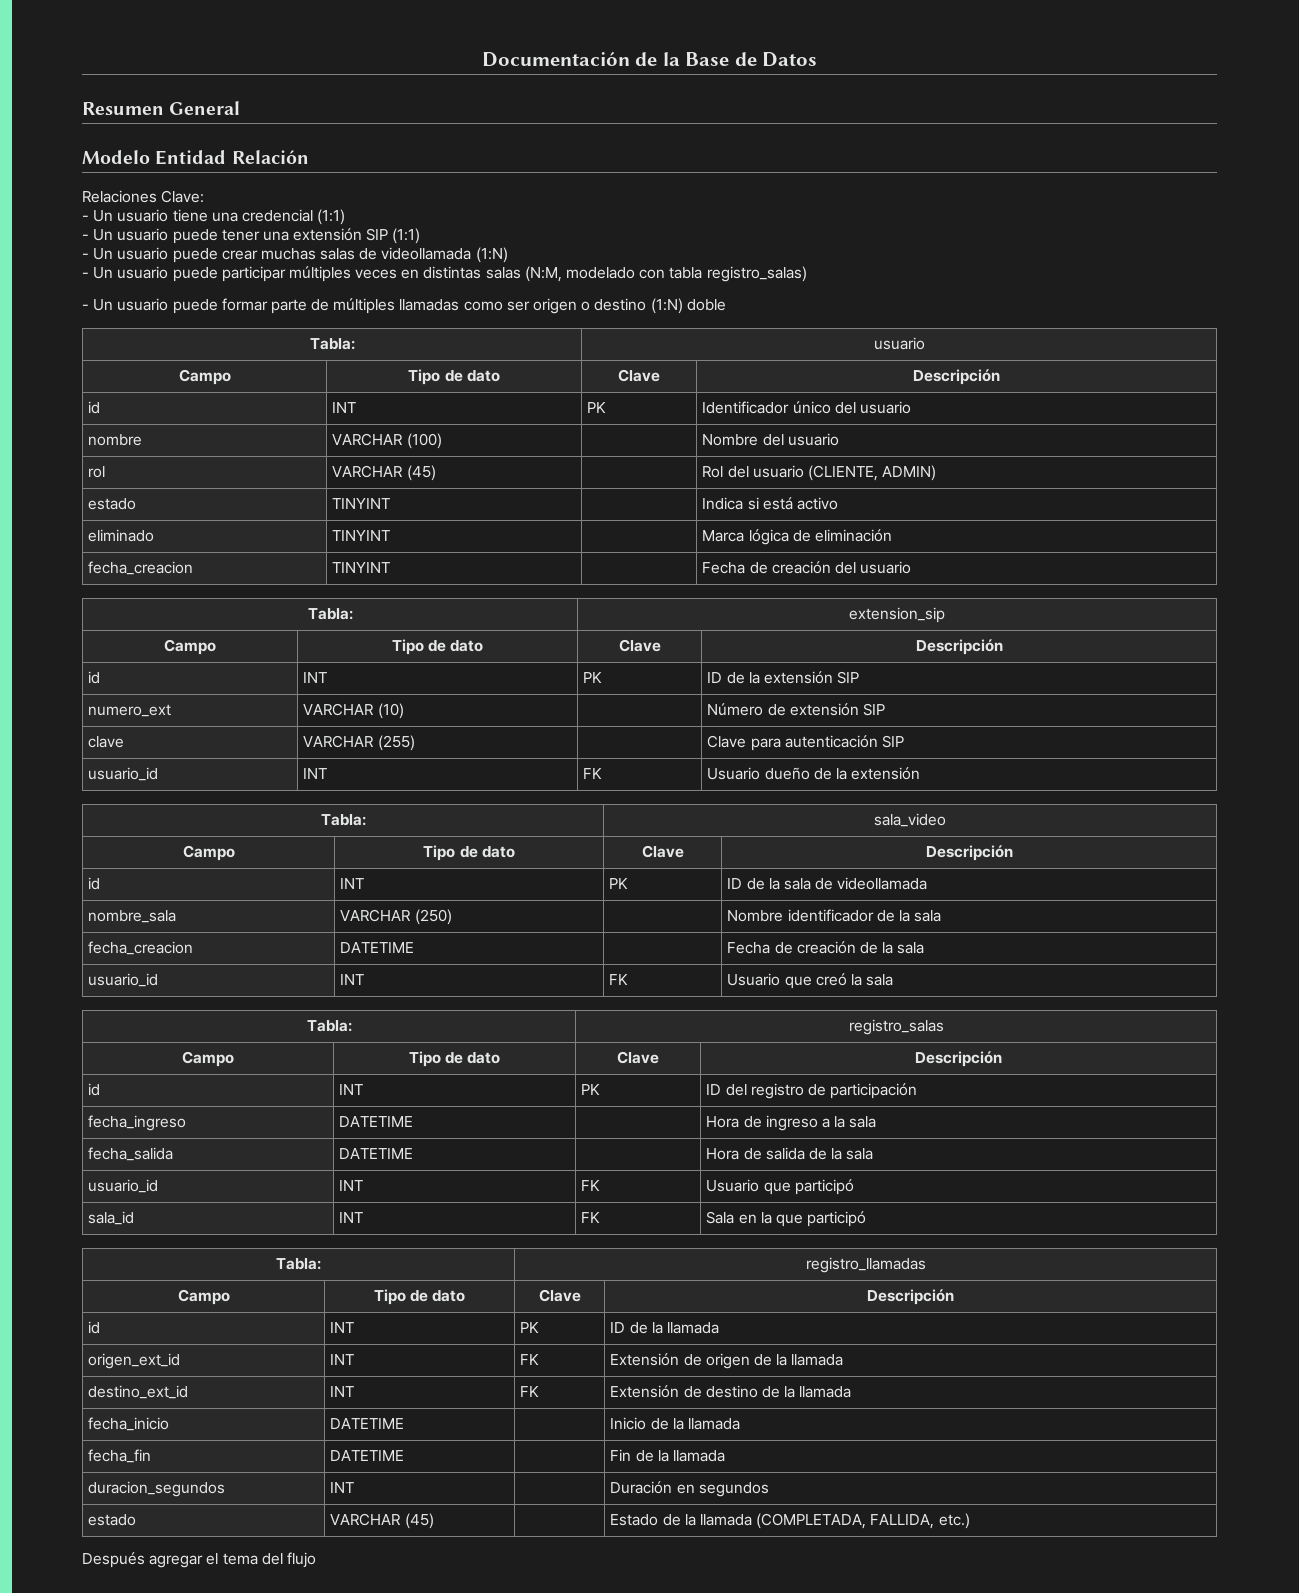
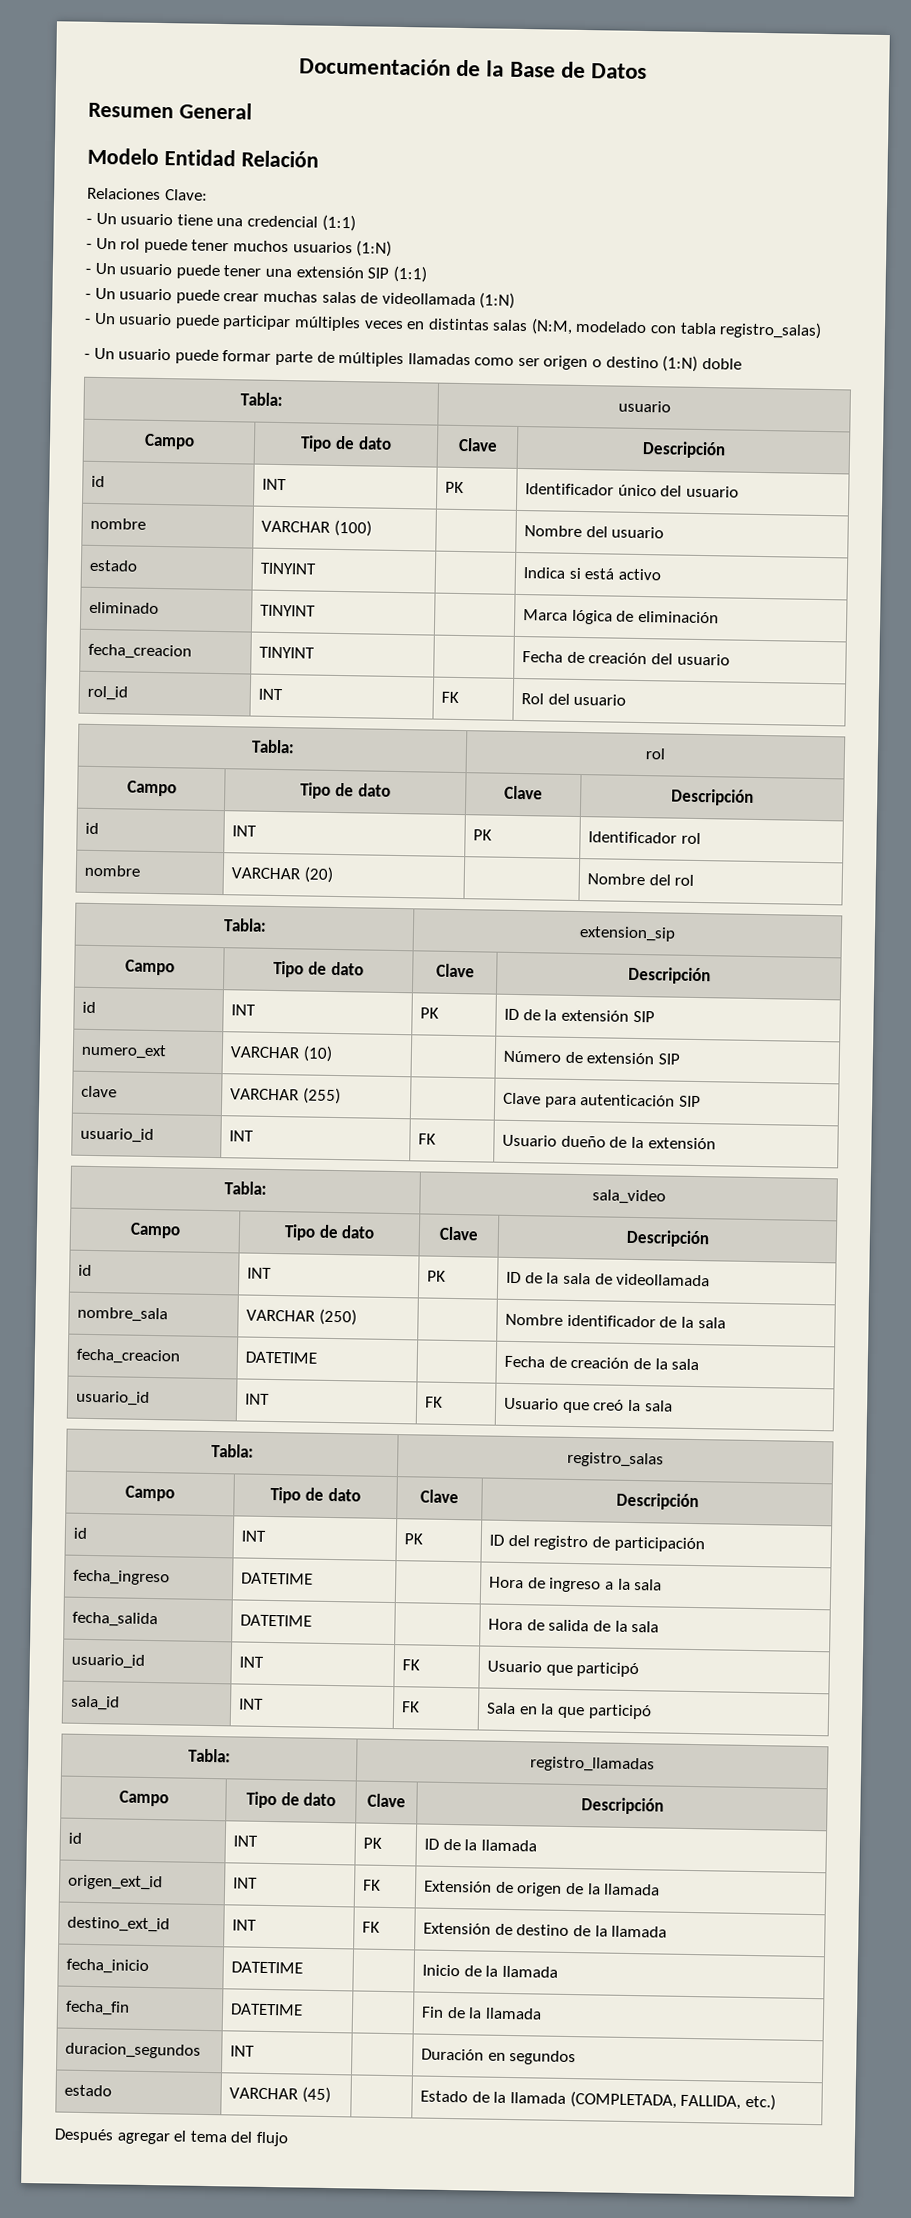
+ - Un rol puede tener muchos usuarios (1:N)
- rol | VARCHAR (45) | | Rol del usuario (CLIENTE, ADMIN)
+ rol_id | INT | FK | Rol del usuario
+ Tabla: | rol
+ Campo | Tipo de dato | Clave | Descripción
+ id | INT | PK | Identificador rol
+ nombre | VARCHAR (20) | | Nombre del rol

